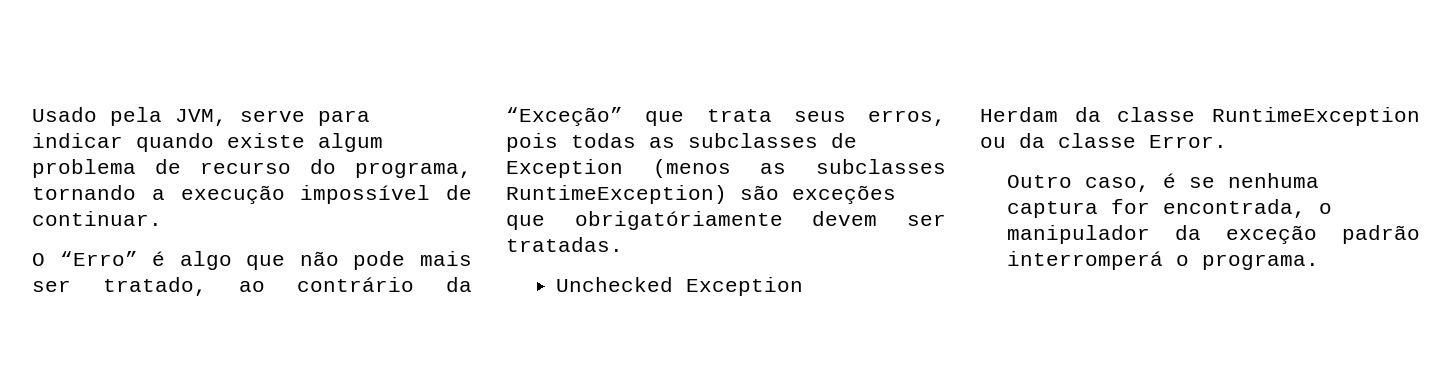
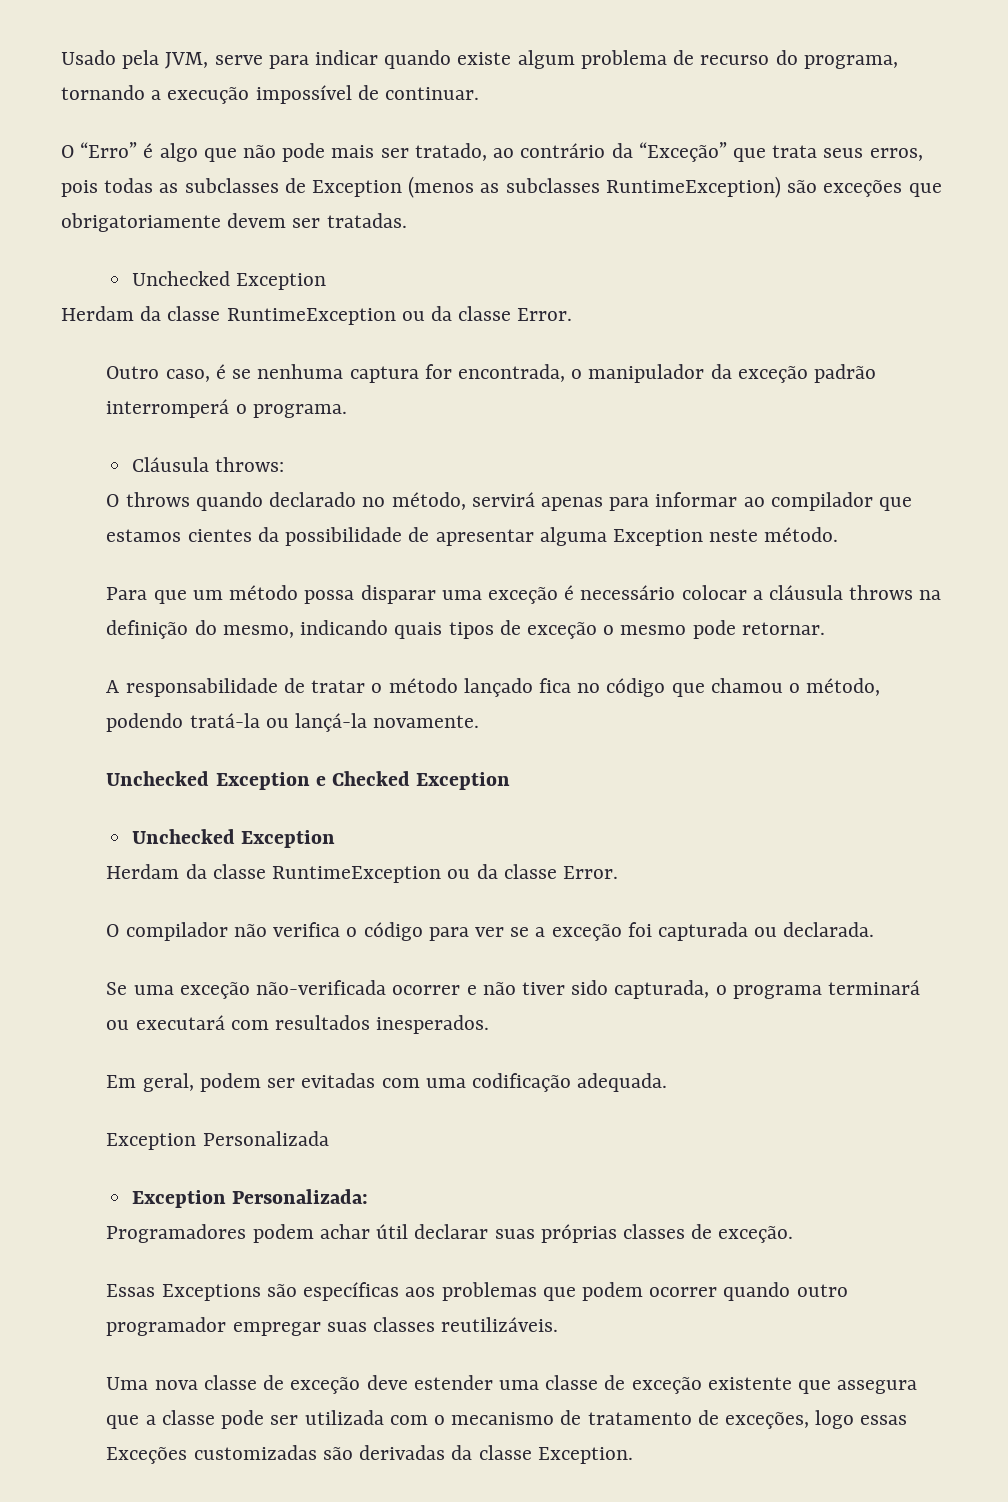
- O “Erro” é algo que não pode mais ser tratado, ao contrário da “Exceção” que trata seus erros, pois todas as subclasses de Exception (menos as subclasses RuntimeException) são exceções que obrigatóriamente devem ser tratadas.
+ O “Erro” é algo que não pode mais ser tratado, ao contrário da “Exceção” que trata seus erros, pois todas as subclasses de Exception (menos as subclasses RuntimeException) são exceções que obrigatoriamente devem ser tratadas.
+ Cláusula throws:
+ O throws quando declarado no método, servirá apenas para informar ao compilador que estamos cientes da possibilidade de apresentar alguma Exception neste método.
+ Para que um método possa disparar uma exceção é necessário colocar a cláusula throws na definição do mesmo, indicando quais tipos de exceção o mesmo pode retornar.
+ A responsabilidade de tratar o método lançado fica no código que chamou o método, podendo tratá-la ou lançá-la novamente.
+ Unchecked Exception e Checked Exception
+ Unchecked Exception
+ Herdam da classe RuntimeException ou da classe Error.
+ O compilador não verifica o código para ver se a exceção foi capturada ou declarada.
+ Se uma exceção não-verificada ocorrer e não tiver sido capturada, o programa terminará ou executará com resultados inesperados.
+ Em geral, podem ser evitadas com uma codificação adequada.
+ Exception Personalizada
+ Exception Personalizada:
+ Programadores podem achar útil declarar suas próprias classes de exceção.
+ Essas Exceptions são específicas aos problemas que podem ocorrer quando outro programador empregar suas classes reutilizáveis.
+ Uma nova classe de exceção deve estender uma classe de exceção existente que assegura que a classe pode ser utilizada com o mecanismo de tratamento de exceções, logo essas Exceções customizadas são derivadas da classe Exception.

